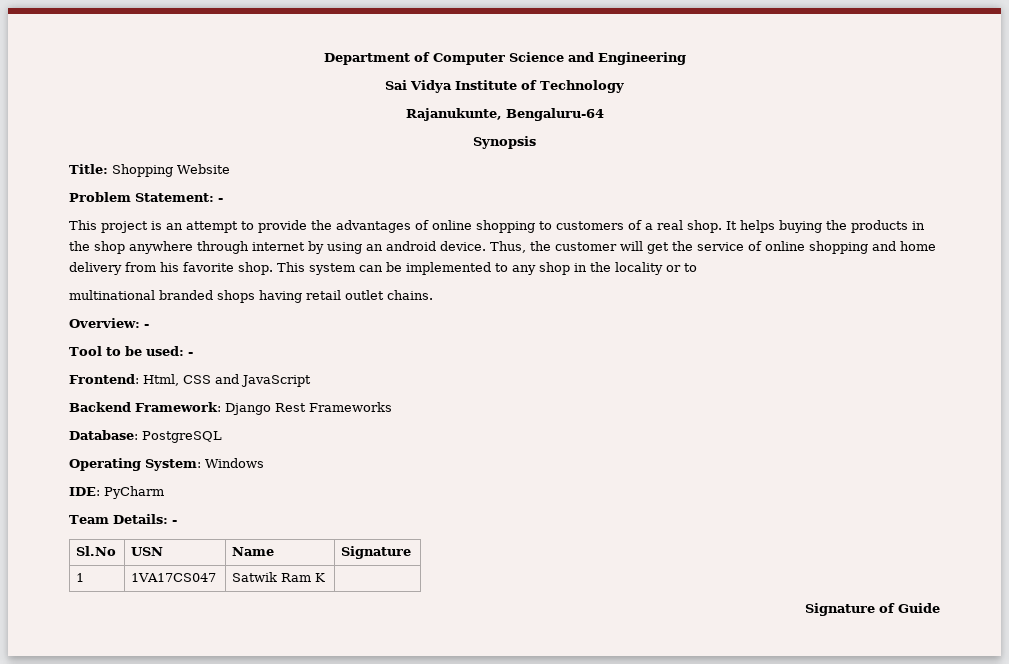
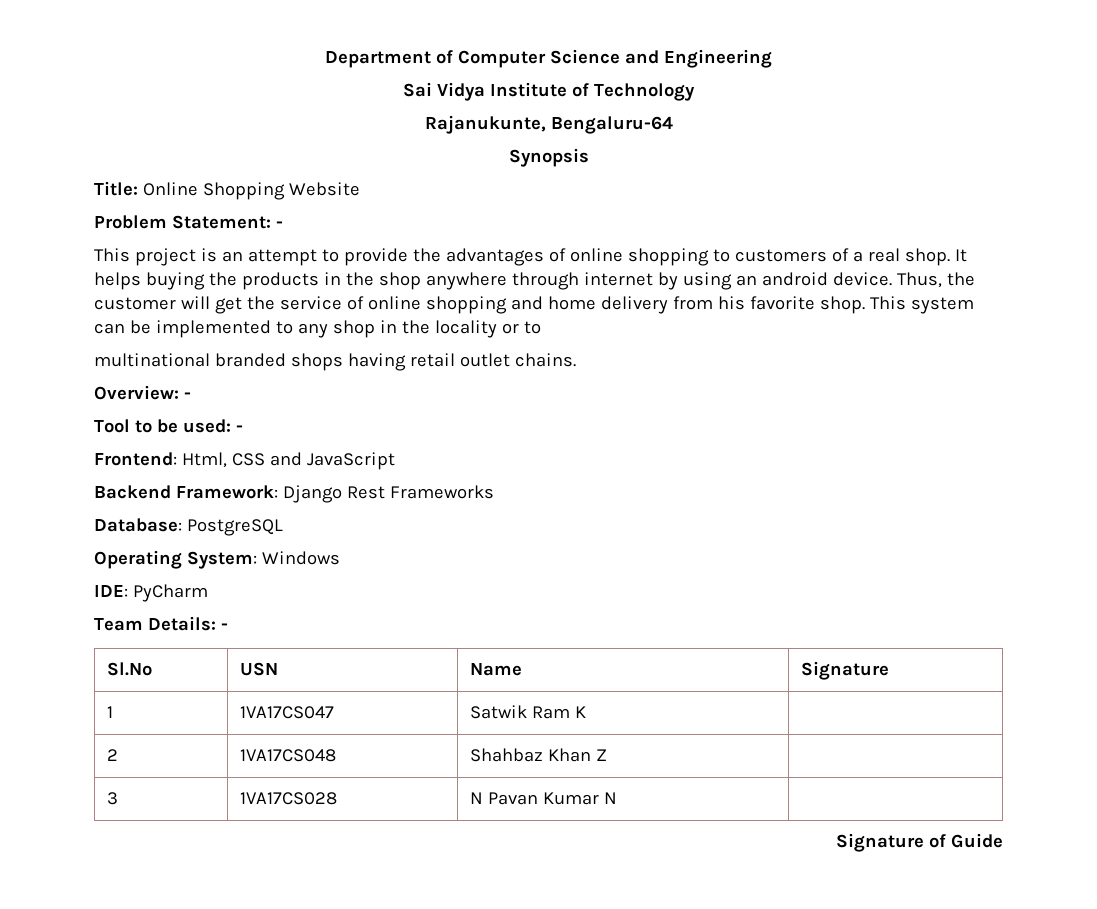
- Title: Shopping Website
+ Title: Online Shopping Website
+ 2 | 1VA17CS048 | Shahbaz Khan Z |
+ 3 | 1VA17CS028 | N Pavan Kumar N |

